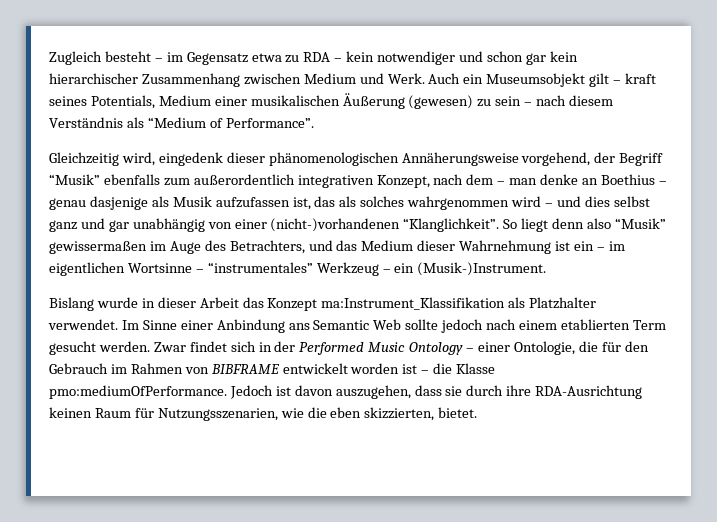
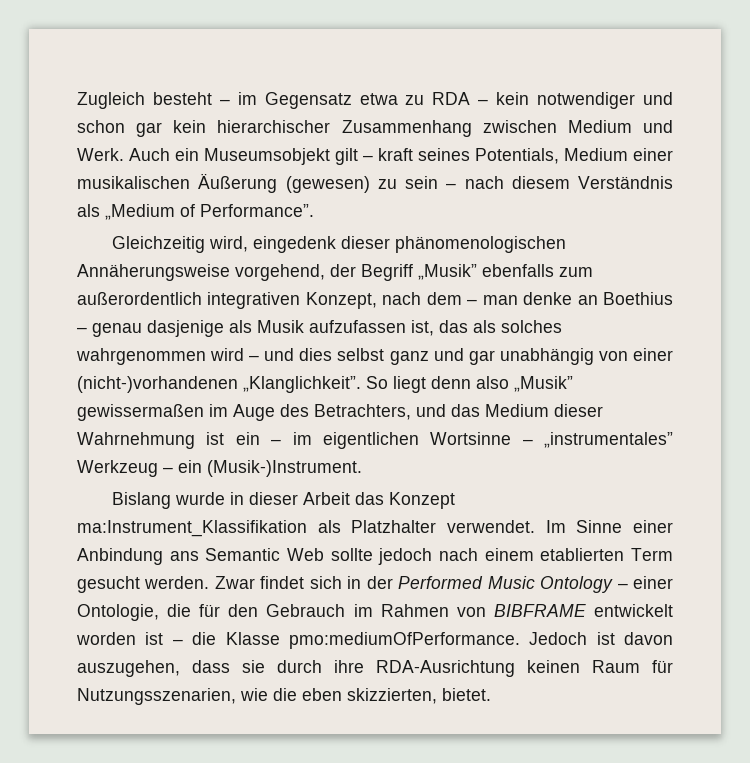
- Auch ein Museumsobjekt gilt – kraft seines Potentials, Medium einer musikalischen Äußerung (gewesen) zu sein – nach diesem Verständnis als “Medium of Performance”.
+ Auch ein Museumsobjekt gilt – kraft seines Potentials, Medium einer musikalischen Äußerung (gewesen) zu sein – nach diesem Verständnis als „Medium of Performance”.
- Gleichzeitig wird, eingedenk dieser phänomenologischen Annäherungsweise vorgehend, der Begriff “Musik” ebenfalls zum außerordentlich integrativen Konzept, nach dem – man denke an Boethius – genau dasjenige als Musik aufzufassen ist, das als solches wahrgenommen wird – und dies selbst ganz und gar unabhängig von einer (nicht-)vorhandenen “Klanglichkeit”.
+ Gleichzeitig wird, eingedenk dieser phänomenologischen Annäherungsweise vorgehend, der Begriff „Musik” ebenfalls zum außerordentlich integrativen Konzept, nach dem – man denke an Boethius – genau dasjenige als Musik aufzufassen ist, das als solches wahrgenommen wird – und dies selbst ganz und gar unabhängig von einer (nicht-)vorhandenen „Klanglichkeit”.
- So liegt denn also “Musik” gewissermaßen im Auge des Betrachters, und das Medium dieser Wahrnehmung ist ein – im eigentlichen Wortsinne – “instrumentales” Werkzeug – ein (Musik-)Instrument.
+ So liegt denn also „Musik” gewissermaßen im Auge des Betrachters, und das Medium dieser Wahrnehmung ist ein – im eigentlichen Wortsinne – „instrumentales” Werkzeug – ein (Musik-)Instrument.

